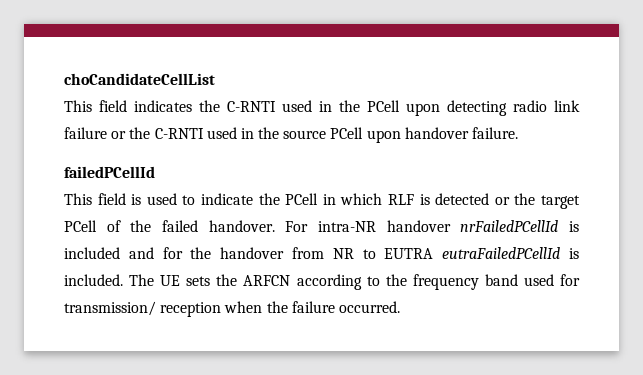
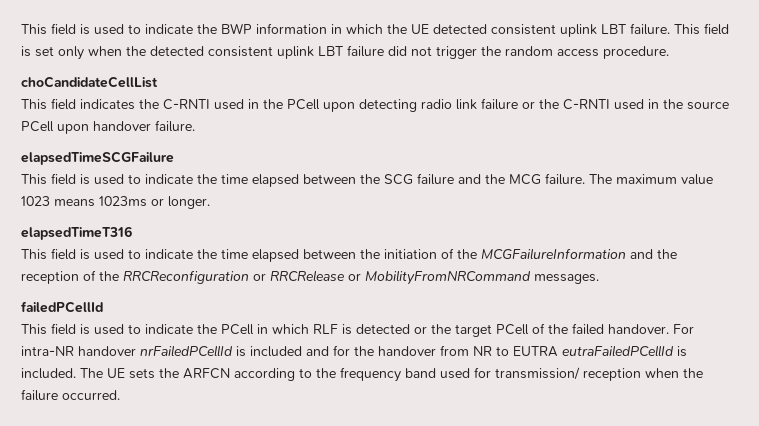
+ This field is used to indicate the BWP information in which the UE detected consistent uplink LBT failure. This field is set only when the detected consistent uplink LBT failure did not trigger the random access procedure.
+ elapsedTimeSCGFailure
+ This field is used to indicate the time elapsed between the SCG failure and the MCG failure. The maximum value 1023 means 1023ms or longer.
+ elapsedTimeT316
+ This field is used to indicate the time elapsed between the initiation of the MCGFailureInformation and the reception of the RRCReconfiguration or RRCRelease or MobilityFromNRCommand messages.

